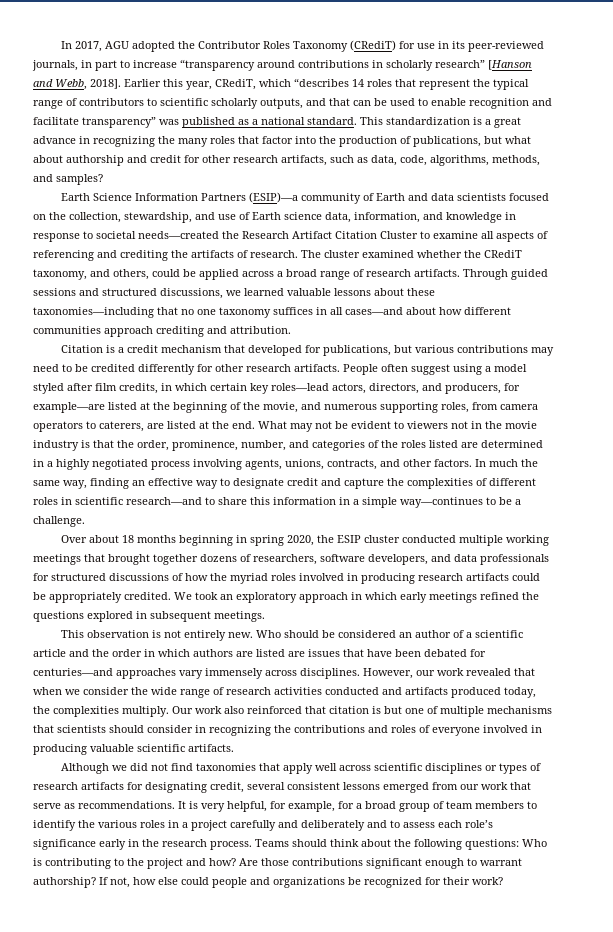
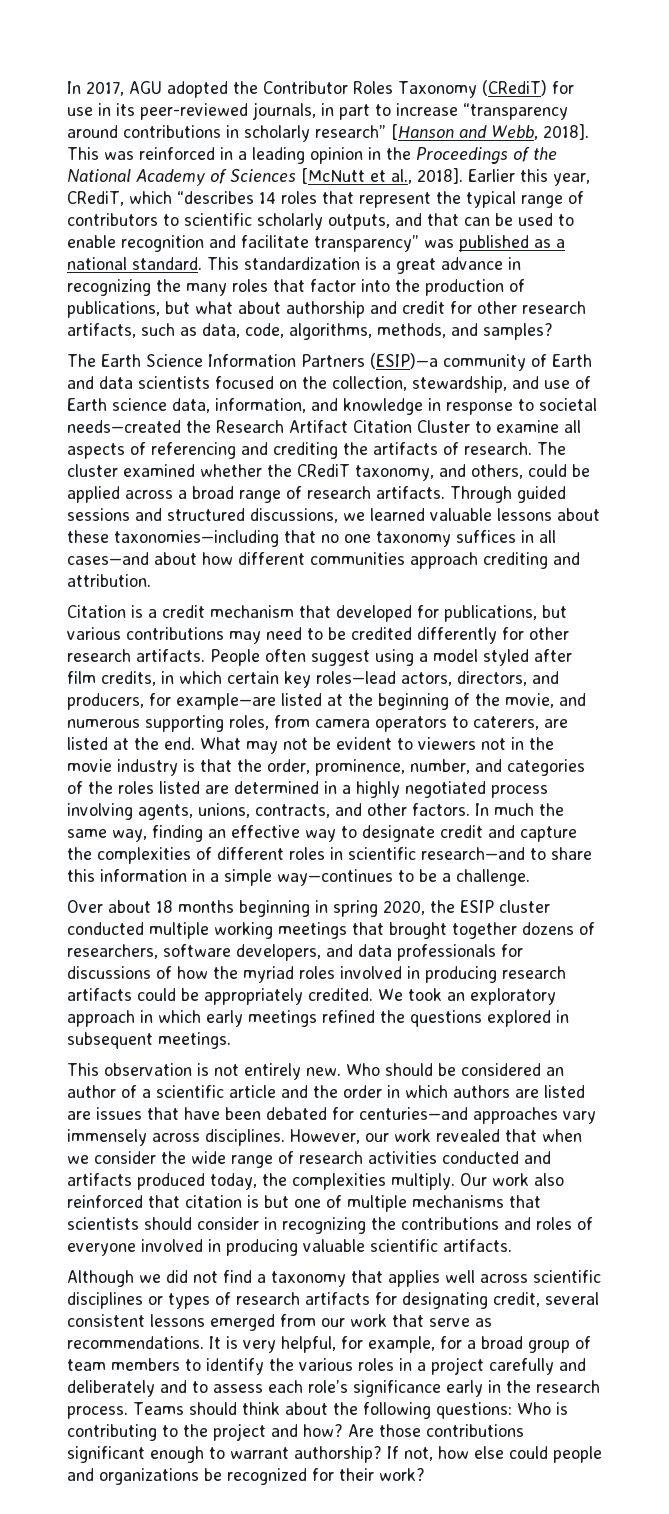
+ This was reinforced in a leading opinion in the Proceedings of the National Academy of Sciences [McNutt et al., 2018].
- Earth Science Information Partners (ESIP)—a community of Earth and data scientists focused on the collection, stewardship, and use of Earth science data, information, and knowledge in response to societal needs—created the Research Artifact Citation Cluster to examine all aspects of referencing and crediting the artifacts of research.
+ The Earth Science Information Partners (ESIP)—a community of Earth and data scientists focused on the collection, stewardship, and use of Earth science data, information, and knowledge in response to societal needs—created the Research Artifact Citation Cluster to examine all aspects of referencing and crediting the artifacts of research.
- Over about 18 months beginning in spring 2020, the ESIP cluster conducted multiple working meetings that brought together dozens of researchers, software developers, and data professionals for structured discussions of how the myriad roles involved in producing research artifacts could be appropriately credited.
+ Over about 18 months beginning in spring 2020, the ESIP cluster conducted multiple working meetings that brought together dozens of researchers, software developers, and data professionals for discussions of how the myriad roles involved in producing research artifacts could be appropriately credited.
- Although we did not find taxonomies that apply well across scientific disciplines or types of research artifacts for designating credit, several consistent lessons emerged from our work that serve as recommendations.
+ Although we did not find a taxonomy that applies well across scientific disciplines or types of research artifacts for designating credit, several consistent lessons emerged from our work that serve as recommendations.

